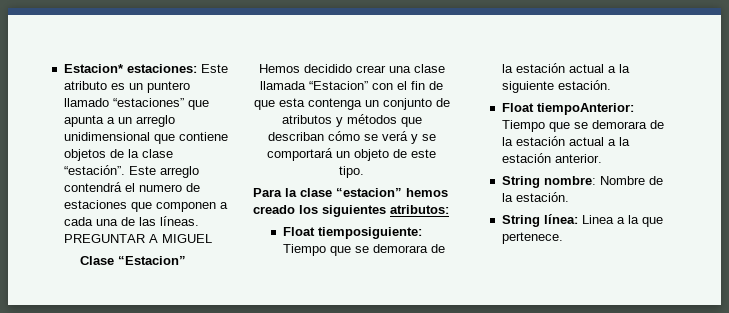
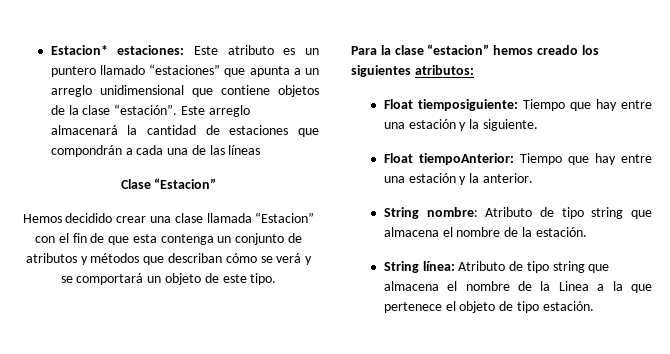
- Este arreglo contendrá el numero de estaciones que componen a cada una de las líneas. PREGUNTAR A MIGUEL
+ Este arreglo almacenará la cantidad de estaciones que compondrán a cada una de las líneas
- Float tiemposiguiente: Tiempo que se demorara de la estación actual a la siguiente estación.
- Float tiempoAnterior: Tiempo que se demorara de la estación actual a la estación anterior.
- String nombre: Nombre de la estación.
+ Float tiemposiguiente: Tiempo que hay entre una estación y la siguiente.
+ Float tiempoAnterior: Tiempo que hay entre una estación y la anterior.
+ String nombre: Atributo de tipo string que almacena el nombre de la estación.
- String línea: Linea a la que pertenece.
+ String línea: Atributo de tipo string que almacena el nombre de la Linea a la que pertenece el objeto de tipo estación.

